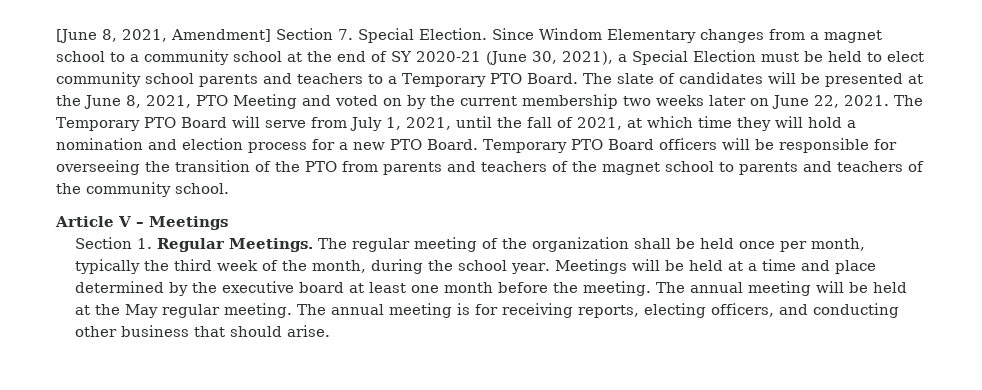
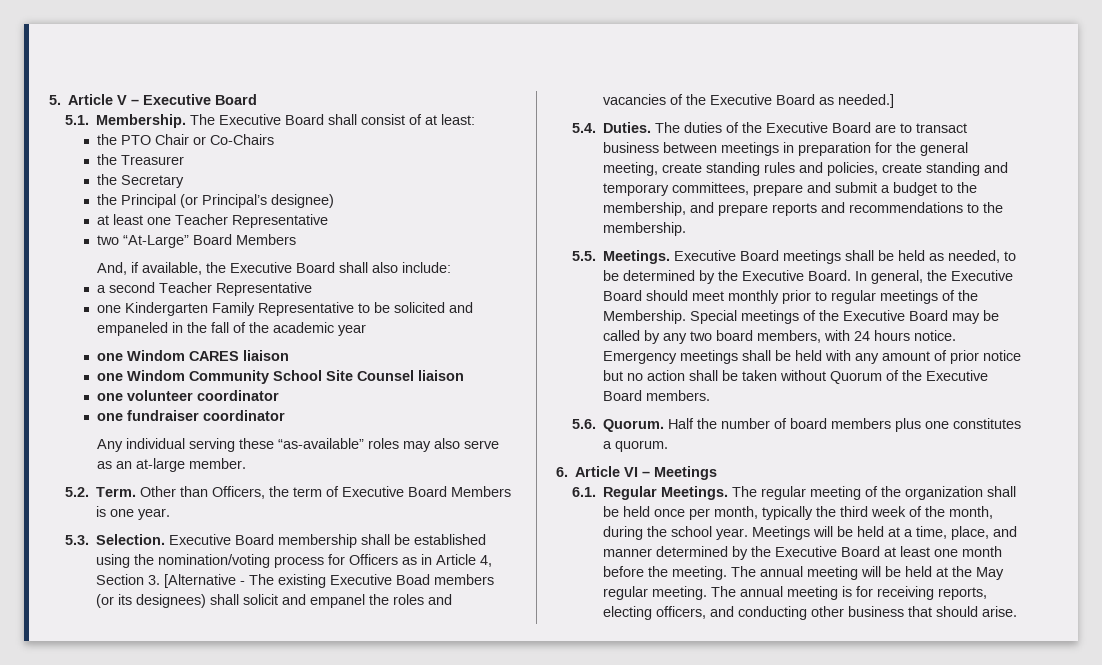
- [June 8, 2021, Amendment] Section 7. Special Election. Since Windom Elementary changes from a magnet school to a community school at the end of SY 2020-21 (June 30, 2021), a Special Election must be held to elect community school parents and teachers to a Temporary PTO Board. The slate of candidates will be presented at the June 8, 2021, PTO Meeting and voted on by the current membership two weeks later on June 22, 2021. The Temporary PTO Board will serve from July 1, 2021, until the fall of 2021, at which time they will hold a nomination and election process for a new PTO Board. Temporary PTO Board officers will be responsible for overseeing the transition of the PTO from parents and teachers of the magnet school to parents and teachers of the community school.
- Article V – Meetings
+ 5. Article V – Executive Board
+ 5.1. Membership. The Executive Board shall consist of at least:
+ the PTO Chair or Co-Chairs
+ the Treasurer
+ the Secretary
+ the Principal (or Principal’s designee)
+ at least one Teacher Representative
+ two “At-Large” Board Members
+ And, if available, the Executive Board shall also include:
+ a second Teacher Representative
+ one Kindergarten Family Representative to be solicited and empaneled in the fall of the academic year
+ one Windom CARES liaison
+ one Windom Community School Site Counsel liaison
+ one volunteer coordinator
+ one fundraiser coordinator
+ Any individual serving these “as-available” roles may also serve as an at-large member.
+ 5.2. Term. Other than Officers, the term of Executive Board Members is one year.
+ 5.3. Selection. Executive Board membership shall be established using the nomination/voting process for Officers as in Article 4, Section 3. [Alternative - The existing Executive Boad members (or its designees) shall solicit and empanel the roles and vacancies of the Executive Board as needed.]
+ 5.4. Duties. The duties of the Executive Board are to transact business between meetings in preparation for the general meeting, create standing rules and policies, create standing and temporary committees, prepare and submit a budget to the membership, and prepare reports and recommendations to the membership.
+ 5.5. Meetings. Executive Board meetings shall be held as needed, to be determined by the Executive Board. In general, the Executive Board should meet monthly prior to regular meetings of the Membership. Special meetings of the Executive Board may be called by any two board members, with 24 hours notice. Emergency meetings shall be held with any amount of prior notice but no action shall be taken without Quorum of the Executive Board members.
+ 5.6. Quorum. Half the number of board members plus one constitutes a quorum.
+ 6. Article VI – Meetings
- Section 1. Regular Meetings.
+ 6.1. Regular Meetings.
- Meetings will be held at a time and place determined by the executive board at least one month before the meeting.
+ Meetings will be held at a time, place, and manner determined by the Executive Board at least one month before the meeting.

